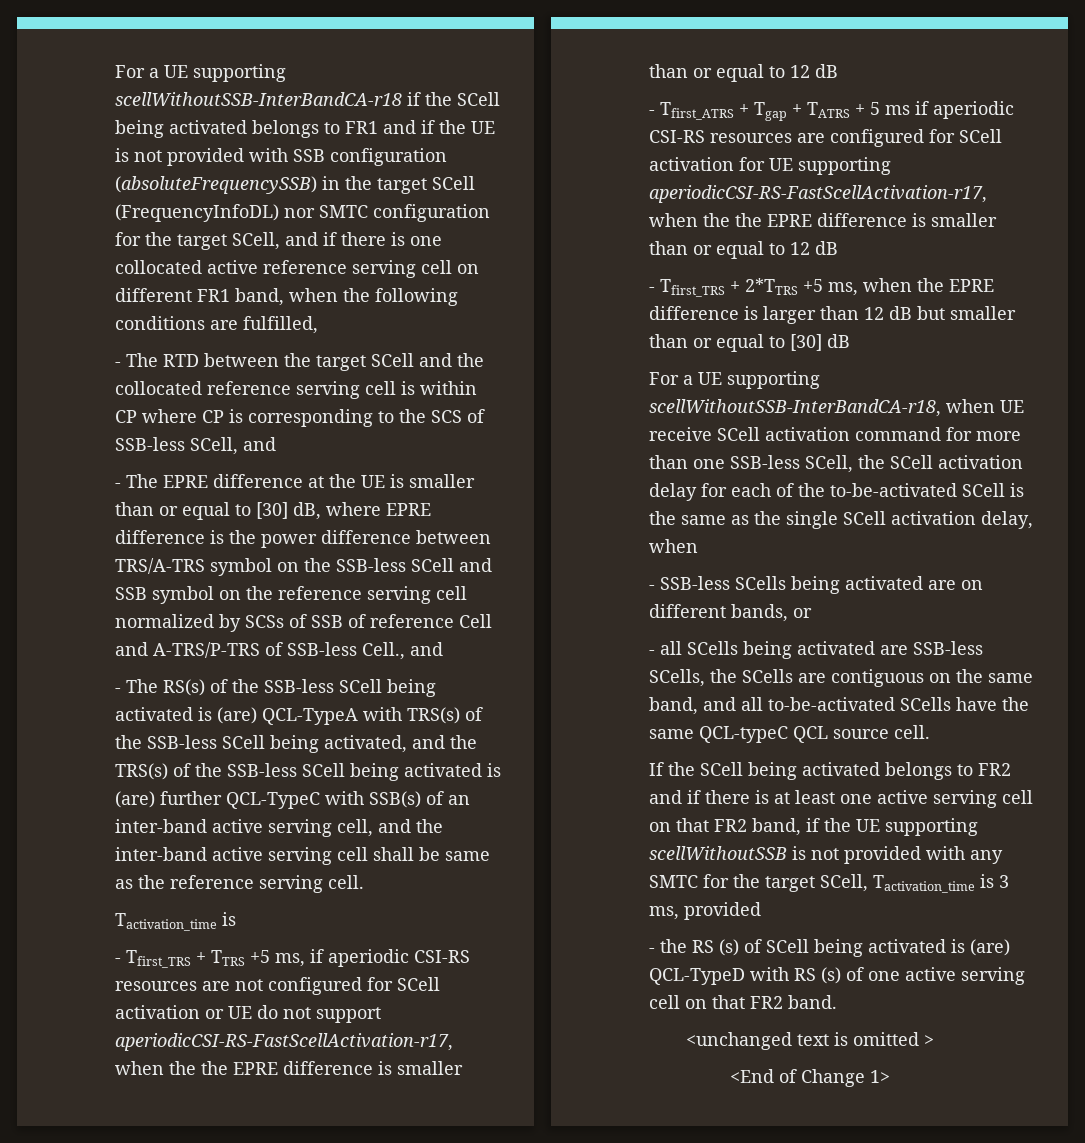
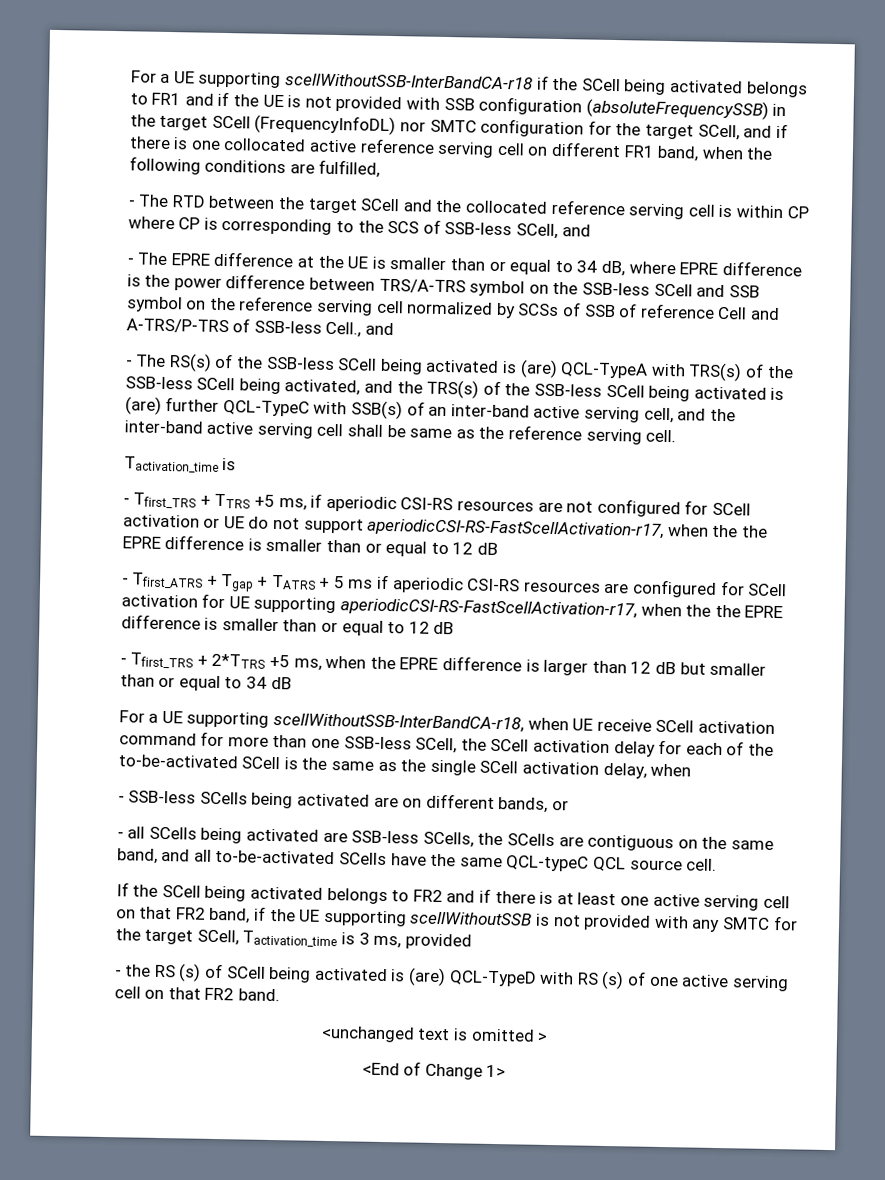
- - The EPRE difference at the UE is smaller than or equal to [30] dB, where EPRE difference is the power difference between TRS/A-TRS symbol on the SSB-less SCell and SSB symbol on the reference serving cell normalized by SCSs of SSB of reference Cell and A-TRS/P-TRS of SSB-less Cell., and
+ - The EPRE difference at the UE is smaller than or equal to 34 dB, where EPRE difference is the power difference between TRS/A-TRS symbol on the SSB-less SCell and SSB symbol on the reference serving cell normalized by SCSs of SSB of reference Cell and A-TRS/P-TRS of SSB-less Cell., and
- - Tfirst_TRS + 2*TTRS +5 ms, when the EPRE difference is larger than 12 dB but smaller than or equal to [30] dB
+ - Tfirst_TRS + 2*TTRS +5 ms, when the EPRE difference is larger than 12 dB but smaller than or equal to 34 dB

